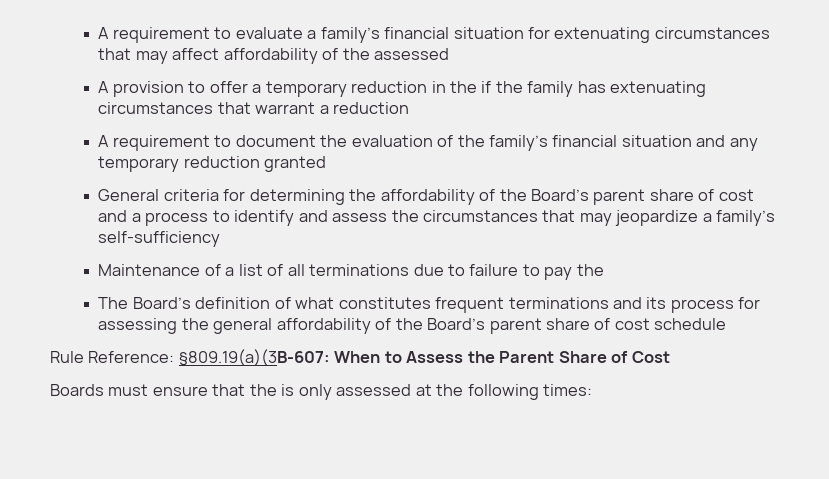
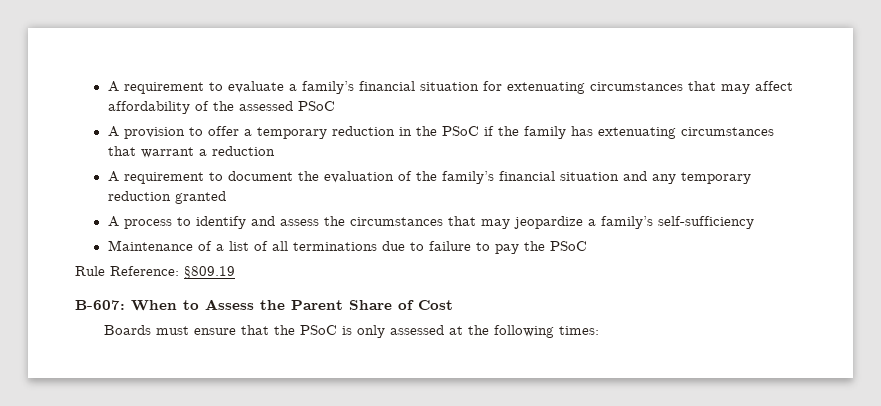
- A requirement to evaluate a family’s financial situation for extenuating circumstances that may affect affordability of the assessed
+ A requirement to evaluate a family’s financial situation for extenuating circumstances that may affect affordability of the assessed PSoC
- A provision to offer a temporary reduction in the if the family has extenuating circumstances that warrant a reduction
+ A provision to offer a temporary reduction in the PSoC if the family has extenuating circumstances that warrant a reduction
- General criteria for determining the affordability of the Board’s parent share of cost and a process to identify and assess the circumstances that may jeopardize a family’s self-sufficiency
+ A process to identify and assess the circumstances that may jeopardize a family’s self-sufficiency
- Maintenance of a list of all terminations due to failure to pay the
- The Board’s definition of what constitutes frequent terminations and its process for assessing the general affordability of the Board’s parent share of cost schedule
+ Maintenance of a list of all terminations due to failure to pay the PSoC
- Rule Reference: §809.19(a)(3B-607: When to Assess the Parent Share of Cost
+ Rule Reference: §809.19
+ B-607: When to Assess the Parent Share of Cost
- Boards must ensure that the is only assessed at the following times:
+ Boards must ensure that the PSoC is only assessed at the following times:

